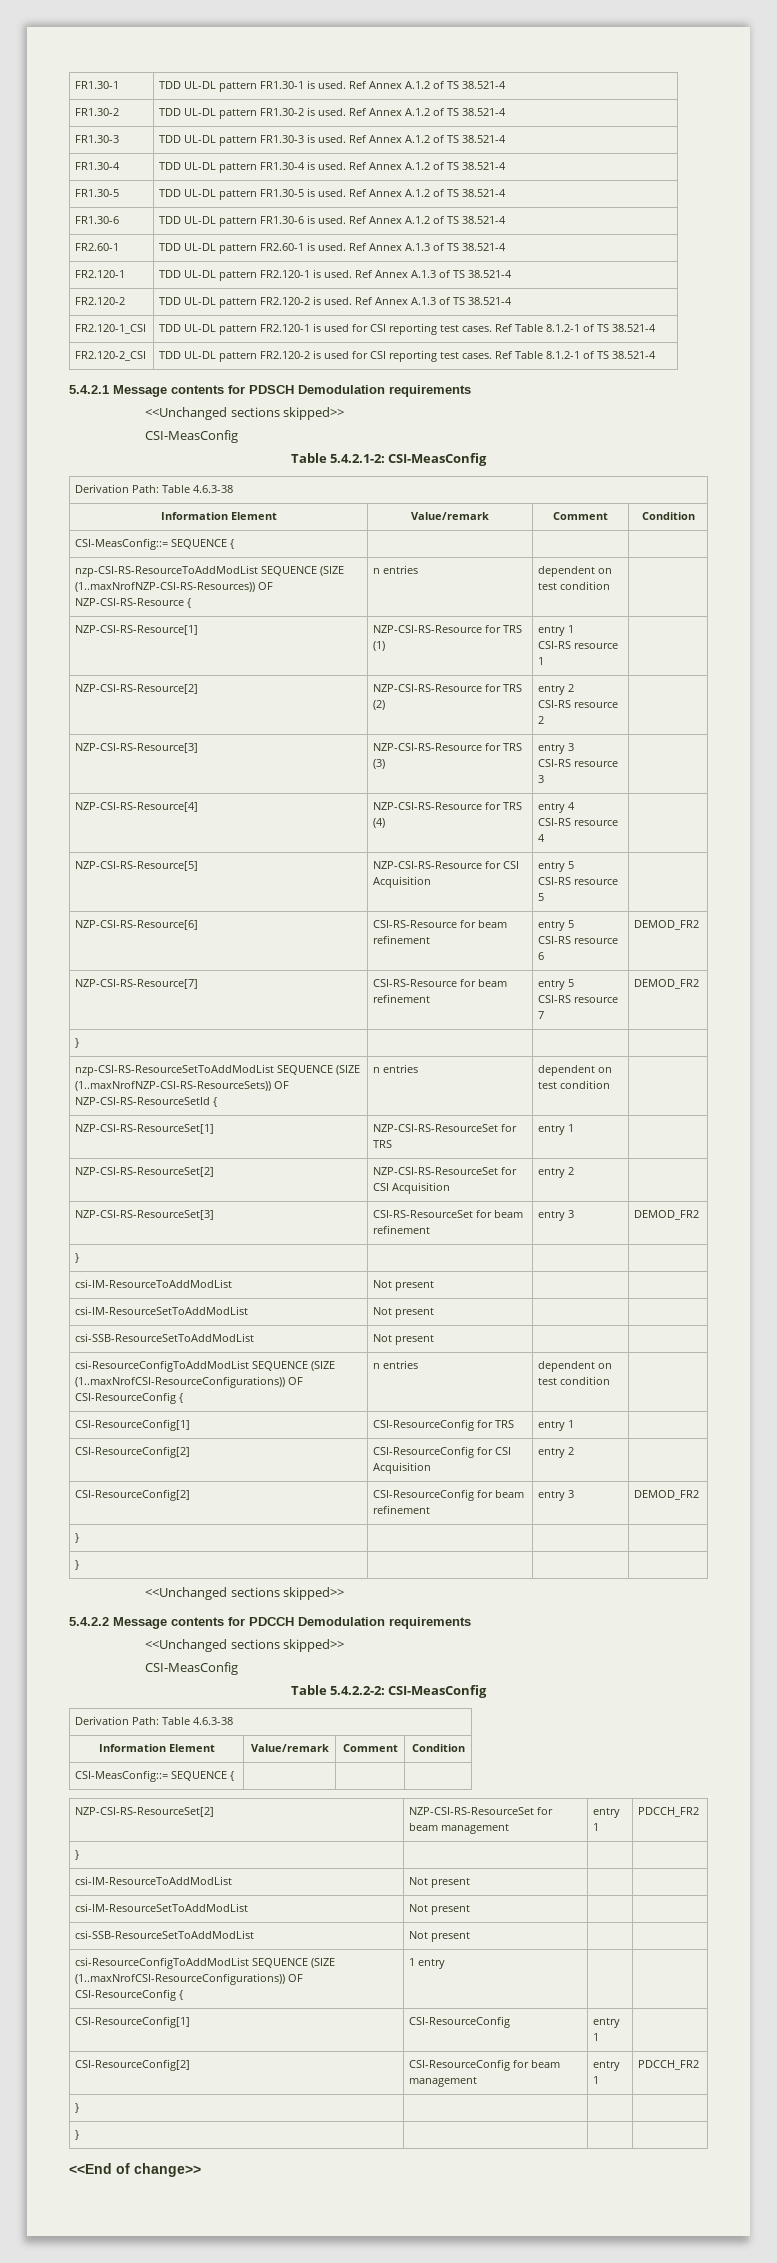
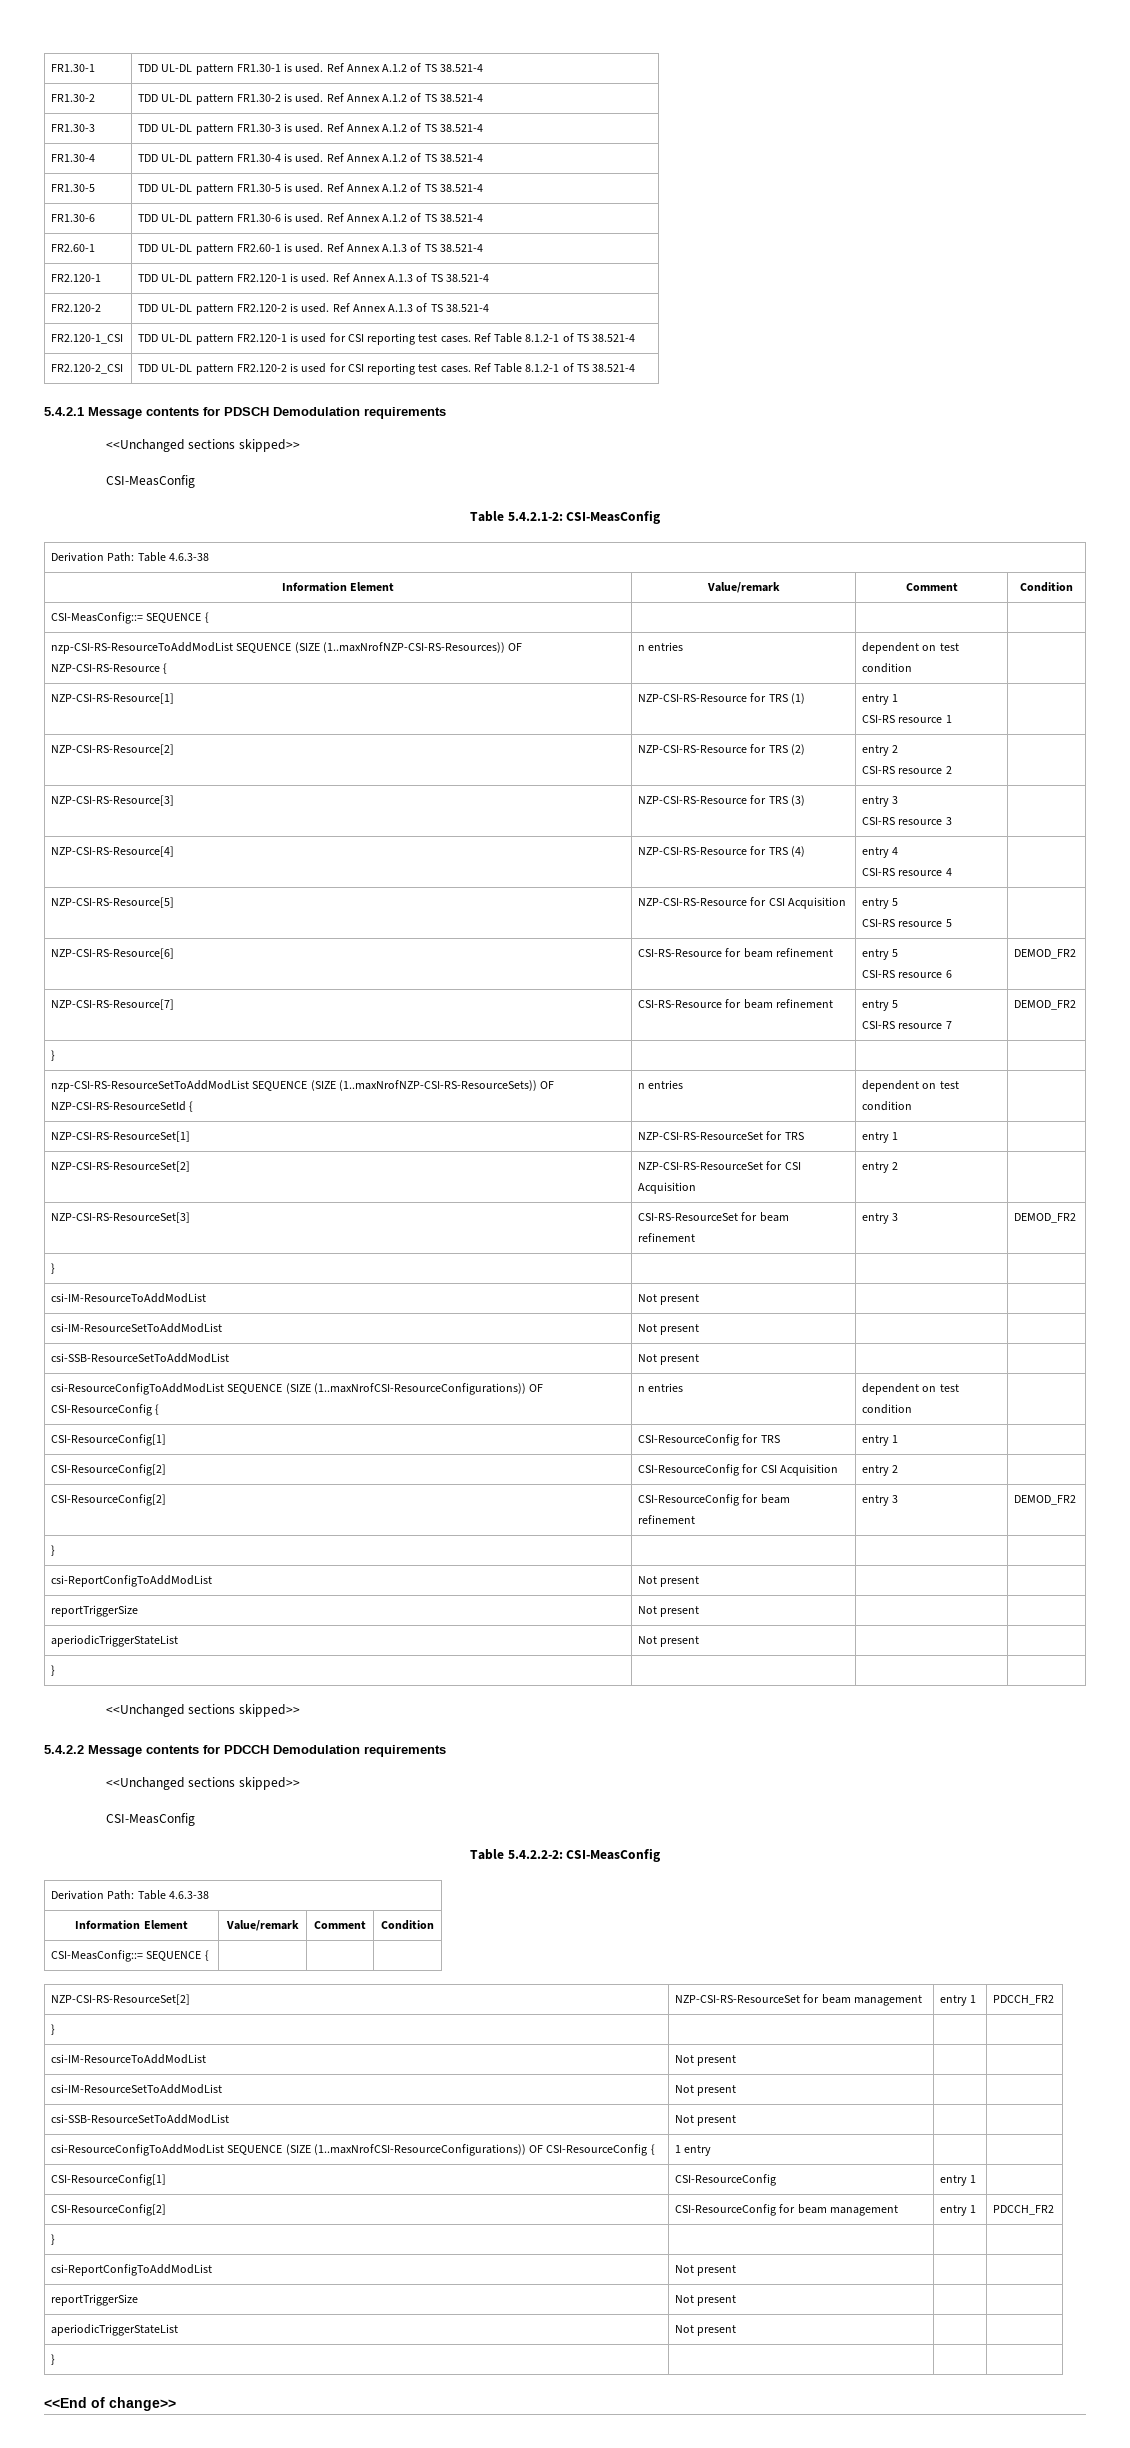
  CSI-ResourceConfig[2] | CSI-ResourceConfig for beam refinement | entry 3 | DEMOD_FR2
  } | | |
+ csi-ReportConfigToAddModList | Not present | |
+ reportTriggerSize | Not present | |
+ aperiodicTriggerStateList | Not present | |
  CSI-ResourceConfig[2] | CSI-ResourceConfig for beam management | entry 1 | PDCCH_FR2
  } | | |
+ csi-ReportConfigToAddModList | Not present | |
+ reportTriggerSize | Not present | |
+ aperiodicTriggerStateList | Not present | |

